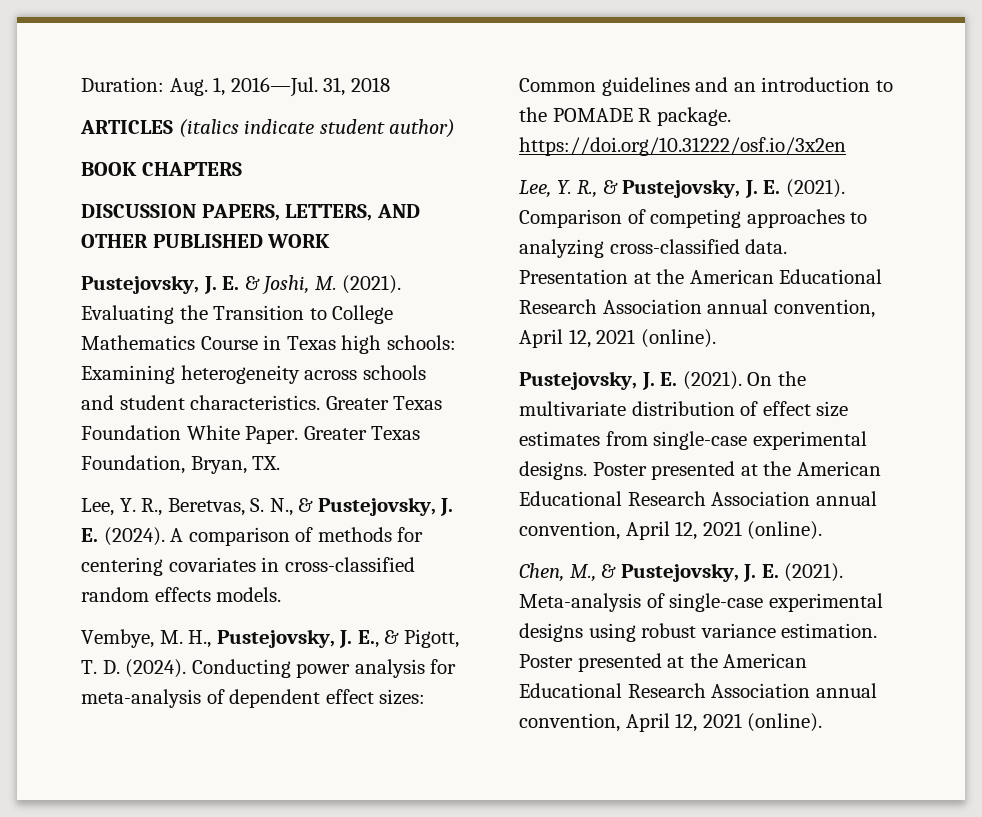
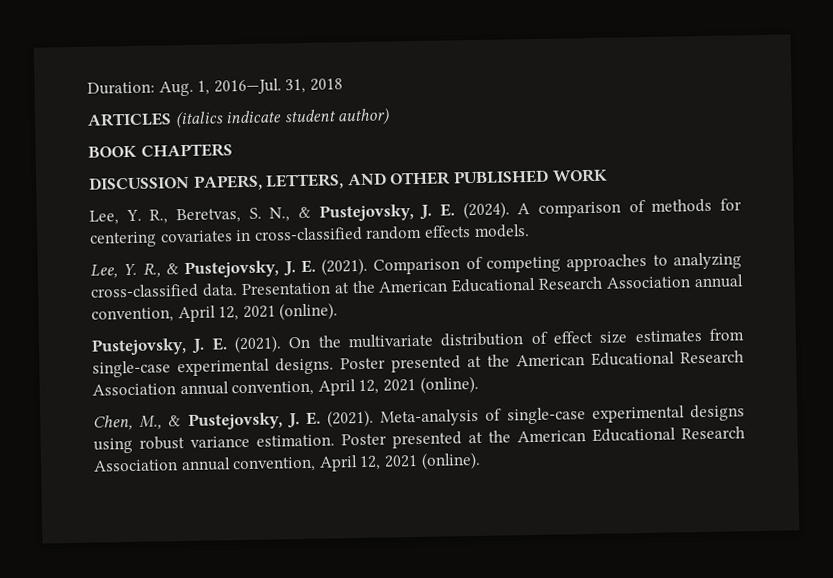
- Pustejovsky, J. E. & Joshi, M. (2021). Evaluating the Transition to College Mathematics Course in Texas high schools: Examining heterogeneity across schools and student characteristics. Greater Texas Foundation White Paper. Greater Texas Foundation, Bryan, TX.
- Vembye, M. H., Pustejovsky, J. E., & Pigott, T. D. (2024). Conducting power analysis for meta-analysis of dependent effect sizes: Common guidelines and an introduction to the POMADE R package. https://doi.org/10.31222/osf.io/3x2en

